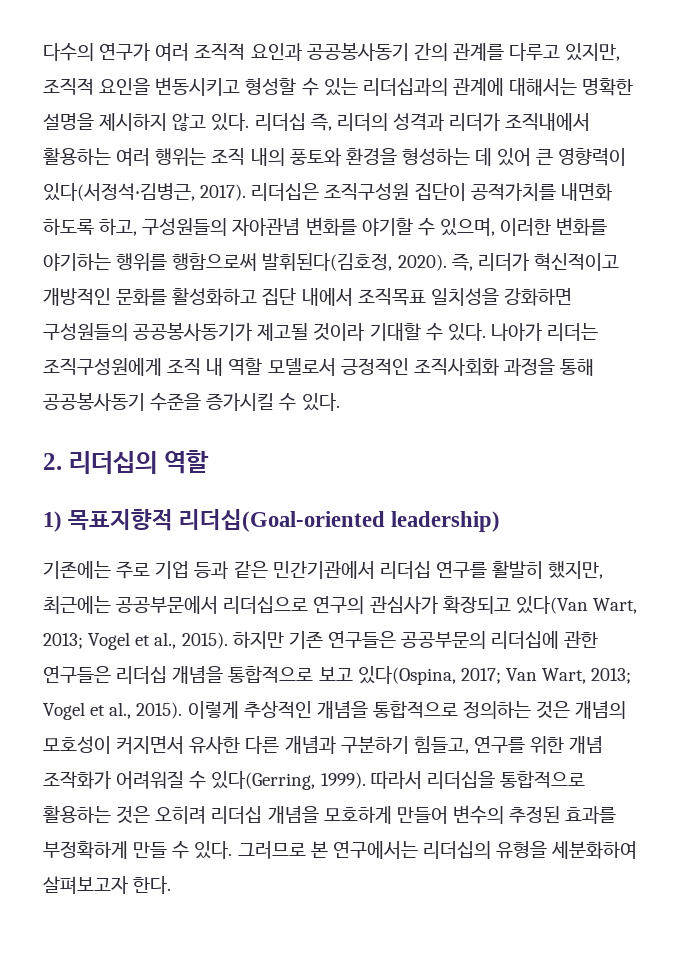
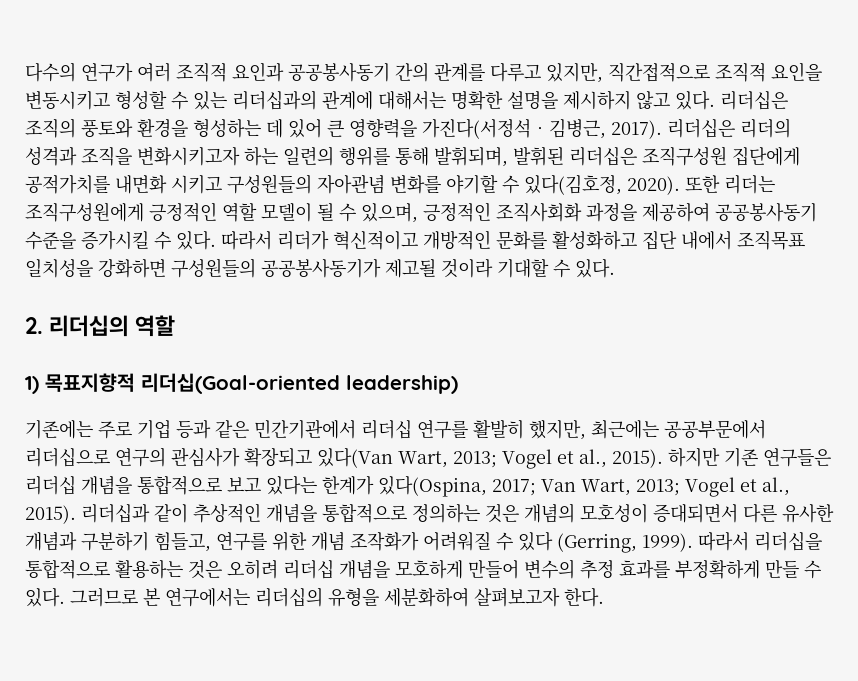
- 다수의 연구가 여러 조직적 요인과 공공봉사동기 간의 관계를 다루고 있지만, 조직적 요인을 변동시키고 형성할 수 있는 리더십과의 관계에 대해서는 명확한 설명을 제시하지 않고 있다.
+ 다수의 연구가 여러 조직적 요인과 공공봉사동기 간의 관계를 다루고 있지만, 직간접적으로 조직적 요인을 변동시키고 형성할 수 있는 리더십과의 관계에 대해서는 명확한 설명을 제시하지 않고 있다.
- 리더십 즉, 리더의 성격과 리더가 조직내에서 활용하는 여러 행위는 조직 내의 풍토와 환경을 형성하는 데 있어 큰 영향력이 있다(서정석‧김병근, 2017). 리더십은 조직구성원 집단이 공적가치를 내면화 하도록 하고, 구성원들의 자아관념 변화를 야기할 수 있으며, 이러한 변화를 야기하는 행위를 행함으로써 발휘된다(김호정, 2020). 즉, 리더가 혁신적이고 개방적인 문화를 활성화하고 집단 내에서 조직목표 일치성을 강화하면 구성원들의 공공봉사동기가 제고될 것이라 기대할 수 있다. 나아가 리더는 조직구성원에게 조직 내 역할 모델로서 긍정적인 조직사회화 과정을 통해 공공봉사동기 수준을 증가시킬 수 있다.
+ 리더십은 조직의 풍토와 환경을 형성하는 데 있어 큰 영향력을 가진다(서정석‧김병근, 2017). 리더십은 리더의 성격과 조직을 변화시키고자 하는 일련의 행위를 통해 발휘되며, 발휘된 리더십은 조직구성원 집단에게 공적가치를 내면화 시키고 구성원들의 자아관념 변화를 야기할 수 있다(김호정, 2020). 또한 리더는 조직구성원에게 긍정적인 역할 모델이 될 수 있으며, 긍정적인 조직사회화 과정을 제공하여 공공봉사동기 수준을 증가시킬 수 있다. 따라서 리더가 혁신적이고 개방적인 문화를 활성화하고 집단 내에서 조직목표 일치성을 강화하면 구성원들의 공공봉사동기가 제고될 것이라 기대할 수 있다.
- 하지만 기존 연구들은 공공부문의 리더십에 관한 연구들은 리더십 개념을 통합적으로 보고 있다(Ospina, 2017; Van Wart, 2013; Vogel et al., 2015).
+ 하지만 기존 연구들은 리더십 개념을 통합적으로 보고 있다는 한계가 있다(Ospina, 2017; Van Wart, 2013; Vogel et al., 2015).
- 이렇게 추상적인 개념을 통합적으로 정의하는 것은 개념의 모호성이 커지면서 유사한 다른 개념과 구분하기 힘들고, 연구를 위한 개념 조작화가 어려워질 수 있다(Gerring, 1999).
+ 리더십과 같이 추상적인 개념을 통합적으로 정의하는 것은 개념의 모호성이 증대되면서 다른 유사한 개념과 구분하기 힘들고, 연구를 위한 개념 조작화가 어려워질 수 있다 (Gerring, 1999).
- 따라서 리더십을 통합적으로 활용하는 것은 오히려 리더십 개념을 모호하게 만들어 변수의 추정된 효과를 부정확하게 만들 수 있다.
+ 따라서 리더십을 통합적으로 활용하는 것은 오히려 리더십 개념을 모호하게 만들어 변수의 추정 효과를 부정확하게 만들 수 있다.

